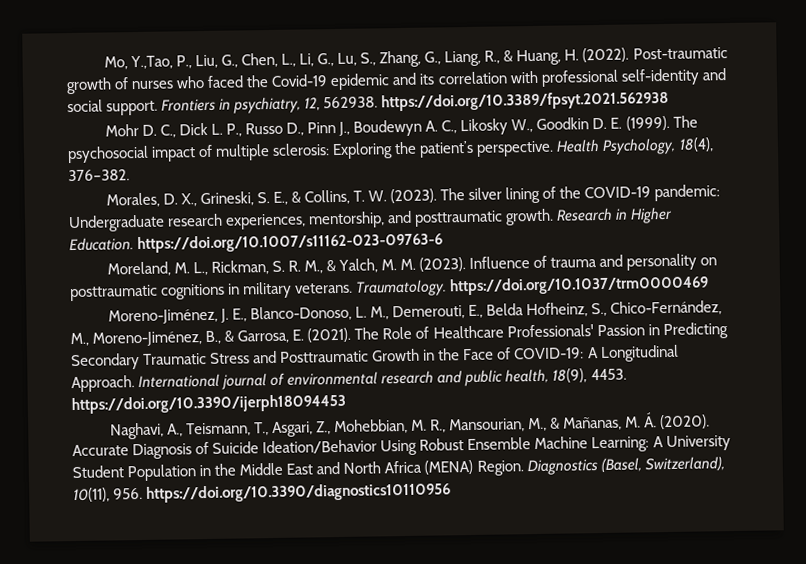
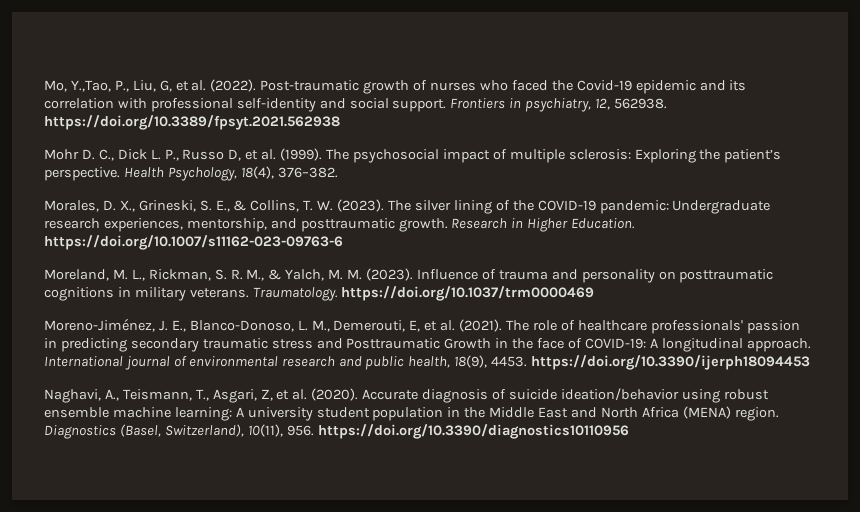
- Mo, Y.,Tao, P., Liu, G., Chen, L., Li, G., Lu, S., Zhang, G., Liang, R., & Huang, H. (2022).
+ Mo, Y.,Tao, P., Liu, G, et al. (2022).
- Mohr D. C., Dick L. P., Russo D., Pinn J., Boudewyn A. C., Likosky W., Goodkin D. E. (1999).
+ Mohr D. C., Dick L. P., Russo D, et al. (1999).
- Moreno-Jiménez, J. E., Blanco-Donoso, L. M., Demerouti, E., Belda Hofheinz, S., Chico-Fernández, M., Moreno-Jiménez, B., & Garrosa, E. (2021). The Role of Healthcare Professionals' Passion in Predicting Secondary Traumatic Stress and Posttraumatic Growth in the Face of COVID-19: A Longitudinal Approach.
+ Moreno-Jiménez, J. E., Blanco-Donoso, L. M., Demerouti, E, et al. (2021). The role of healthcare professionals' passion in predicting secondary traumatic stress and Posttraumatic Growth in the face of COVID-19: A longitudinal approach.
- Naghavi, A., Teismann, T., Asgari, Z., Mohebbian, M. R., Mansourian, M., & Mañanas, M. Á. (2020). Accurate Diagnosis of Suicide Ideation/Behavior Using Robust Ensemble Machine Learning: A University Student Population in the Middle East and North Africa (MENA) Region.
+ Naghavi, A., Teismann, T., Asgari, Z, et al. (2020). Accurate diagnosis of suicide ideation/behavior using robust ensemble machine learning: A university student population in the Middle East and North Africa (MENA) region.

